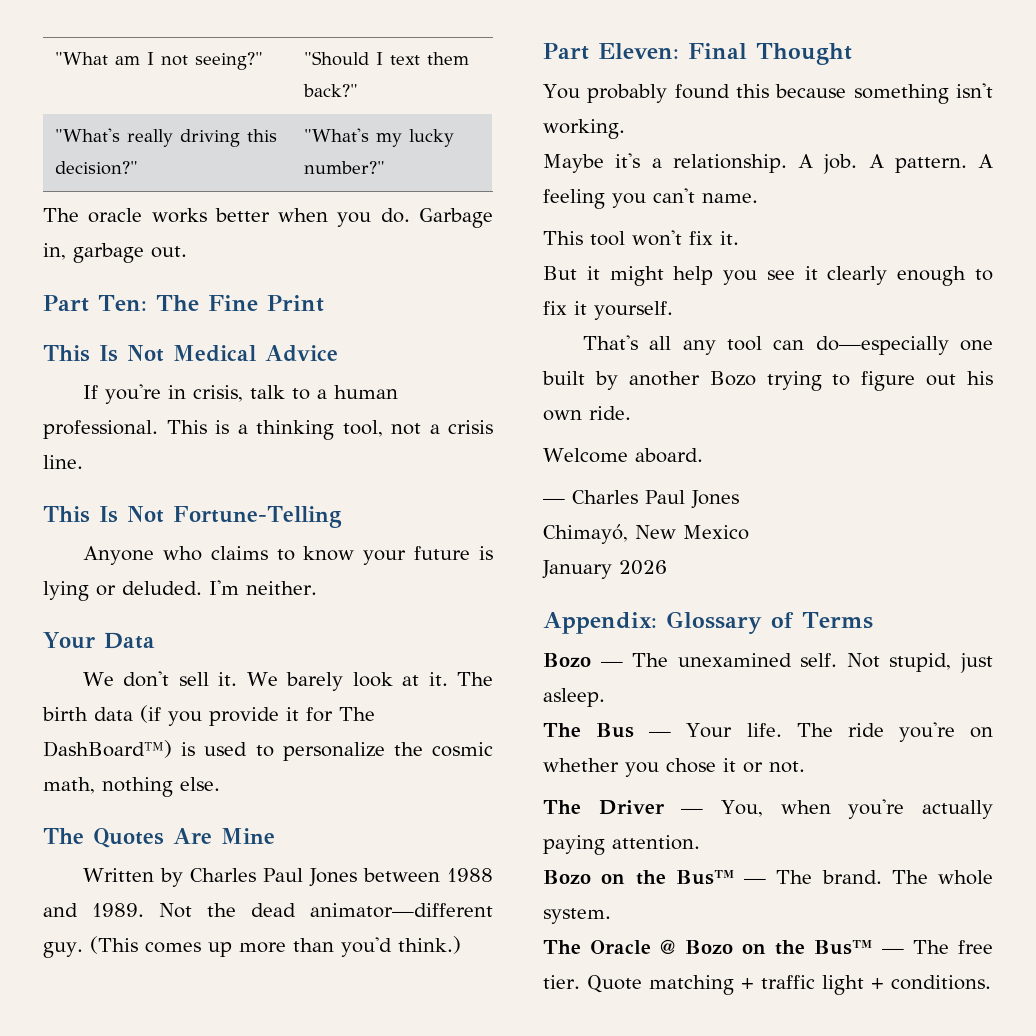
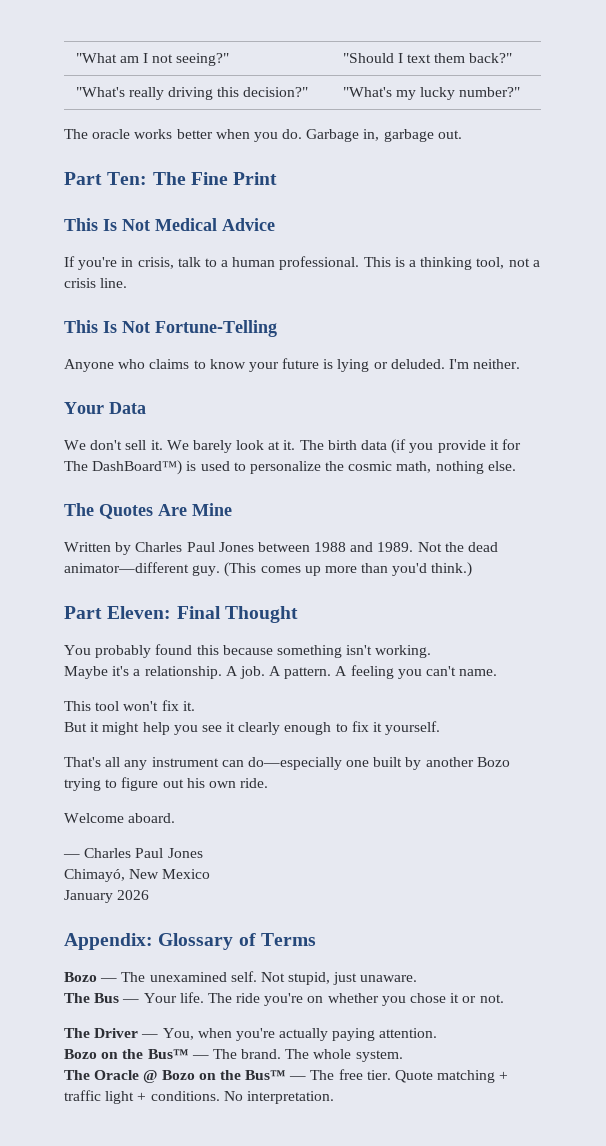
- That's all any tool can do—especially one built by another Bozo trying to figure out his own ride.
+ That's all any instrument can do—especially one built by another Bozo trying to figure out his own ride.
- Not stupid, just asleep.
+ Not stupid, just unaware.
+ No interpretation.

